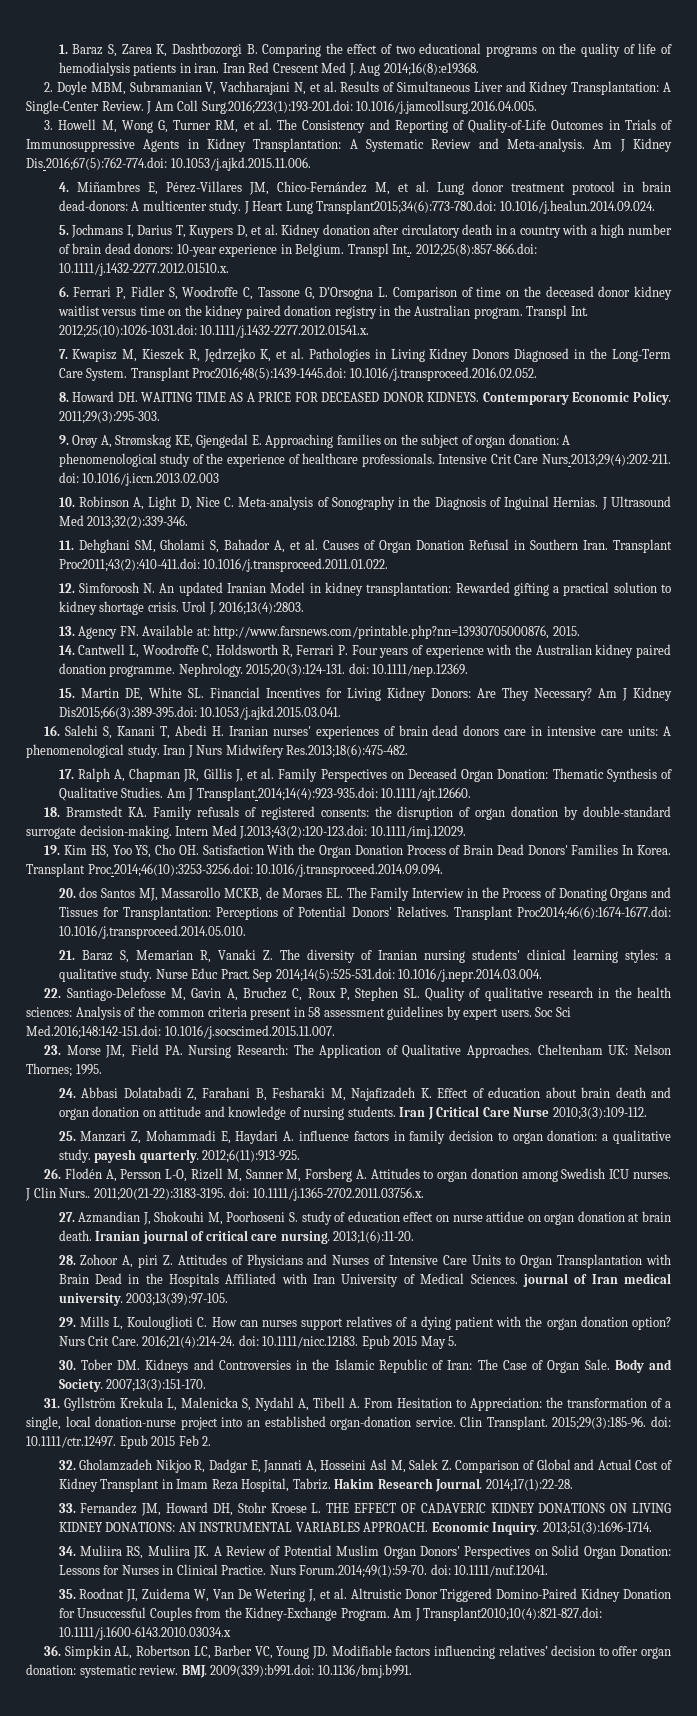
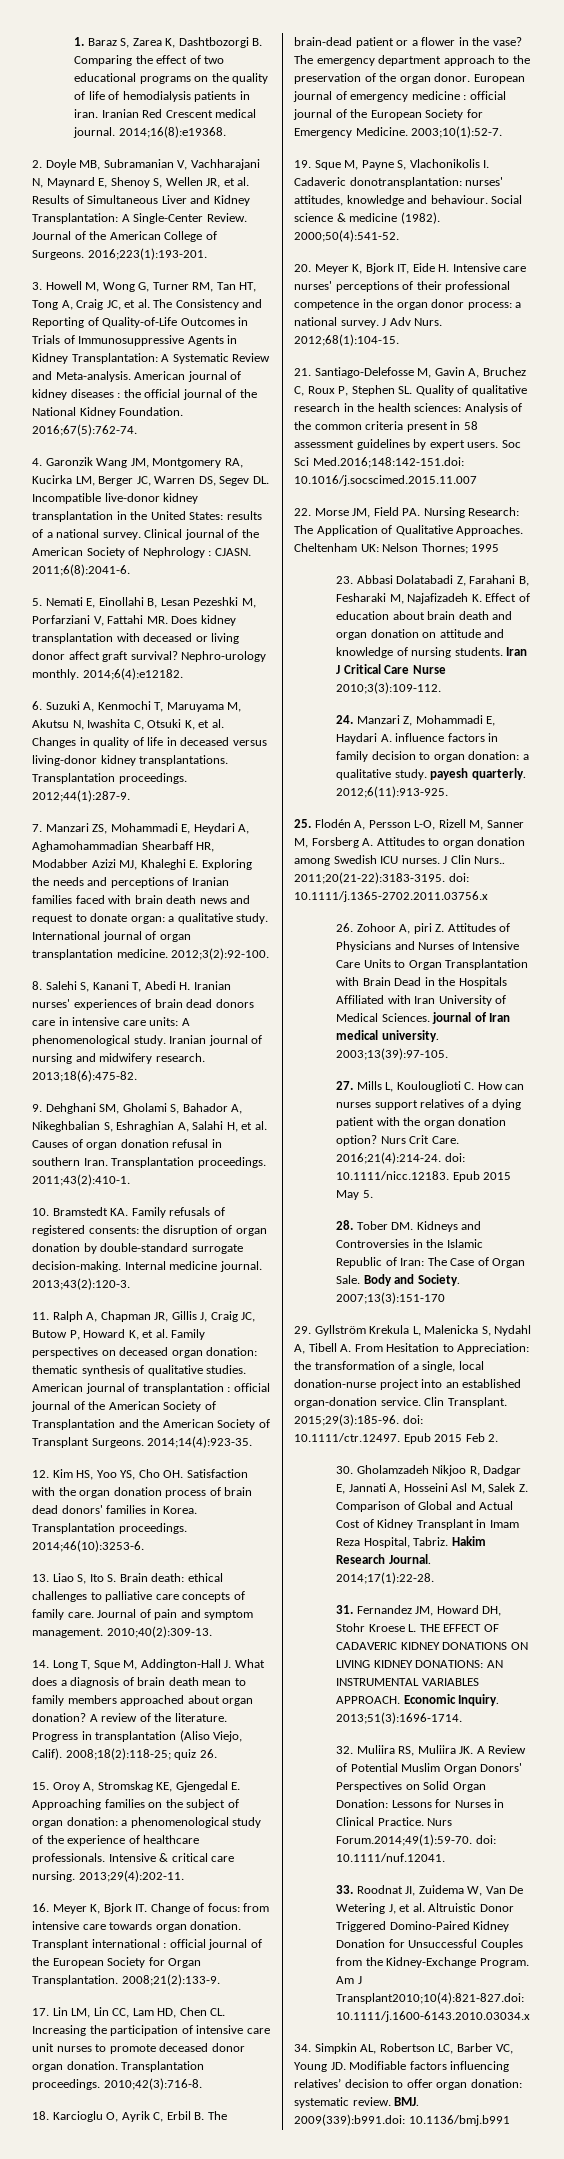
- Iran Red Crescent Med J. Aug 2014;16(8):e19368.
+ Iranian Red Crescent medical journal. 2014;16(8):e19368.
- 2. Doyle MBM, Subramanian V, Vachharajani N, et al. Results of Simultaneous Liver and Kidney Transplantation: A Single-Center Review.
+ 2. Doyle MB, Subramanian V, Vachharajani N, Maynard E, Shenoy S, Wellen JR, et al. Results of Simultaneous Liver and Kidney Transplantation: A Single-Center Review.
- J Am Coll Surg.2016;223(1):193-201.doi: 10.1016/j.jamcollsurg.2016.04.005.
+ Journal of the American College of Surgeons. 2016;223(1):193-201.
- 3. Howell M, Wong G, Turner RM, et al. The Consistency and Reporting of Quality-of-Life Outcomes in Trials of Immunosuppressive Agents in Kidney Transplantation: A Systematic Review and Meta-analysis.
+ 3. Howell M, Wong G, Turner RM, Tan HT, Tong A, Craig JC, et al. The Consistency and Reporting of Quality-of-Life Outcomes in Trials of Immunosuppressive Agents in Kidney Transplantation: A Systematic Review and Meta-analysis.
- Am J Kidney Dis.2016;67(5):762-774.doi: 10.1053/j.ajkd.2015.11.006.
- 4. Miñambres E, Pérez-Villares JM, Chico-Fernández M, et al. Lung donor treatment protocol in brain dead-donors: A multicenter study. J Heart Lung Transplant2015;34(6):773-780.doi: 10.1016/j.healun.2014.09.024.
- 5. Jochmans I, Darius T, Kuypers D, et al. Kidney donation after circulatory death in a country with a high number of brain dead donors: 10-year experience in Belgium. Transpl Int.. 2012;25(8):857-866.doi: 10.1111/j.1432-2277.2012.01510.x.
- 6. Ferrari P, Fidler S, Woodroffe C, Tassone G, D’Orsogna L. Comparison of time on the deceased donor kidney waitlist versus time on the kidney paired donation registry in the Australian program. Transpl Int. 2012;25(10):1026-1031.doi: 10.1111/j.1432-2277.2012.01541.x.
- 7. Kwapisz M, Kieszek R, Jędrzejko K, et al. Pathologies in Living Kidney Donors Diagnosed in the Long-Term Care System. Transplant Proc2016;48(5):1439-1445.doi: 10.1016/j.transproceed.2016.02.052.
- 8. Howard DH. WAITING TIME AS A PRICE FOR DECEASED DONOR KIDNEYS. Contemporary Economic Policy. 2011;29(3):295-303.
- 9. Orøy A, Strømskag KE, Gjengedal E. Approaching families on the subject of organ donation: A phenomenological study of the experience of healthcare professionals. Intensive Crit Care Nurs.2013;29(4):202-211. doi: 10.1016/j.iccn.2013.02.003
- 10. Robinson A, Light D, Nice C. Meta-analysis of Sonography in the Diagnosis of Inguinal Hernias. J Ultrasound Med 2013;32(2):339-346.
- 11. Dehghani SM, Gholami S, Bahador A, et al. Causes of Organ Donation Refusal in Southern Iran. Transplant Proc2011;43(2):410-411.doi: 10.1016/j.transproceed.2011.01.022.
- 12. Simforoosh N. An updated Iranian Model in kidney transplantation: Rewarded gifting a practical solution to kidney shortage crisis. Urol J. 2016;13(4):2803.
- 13. Agency FN. Available at: http://www.farsnews.com/printable.php?nn=13930705000876, 2015.
- 14. Cantwell L, Woodroffe C, Holdsworth R, Ferrari P. Four years of experience with the Australian kidney paired donation programme. Nephrology. 2015;20(3):124-131. doi: 10.1111/nep.12369.
- 15. Martin DE, White SL. Financial Incentives for Living Kidney Donors: Are They Necessary? Am J Kidney Dis2015;66(3):389-395.doi: 10.1053/j.ajkd.2015.03.041.
- 16. Salehi S, Kanani T, Abedi H. Iranian nurses' experiences of brain dead donors care in intensive care units: A phenomenological study.
+ American journal of kidney diseases : the official journal of the National Kidney Foundation. 2016;67(5):762-74.
+ 4. Garonzik Wang JM, Montgomery RA, Kucirka LM, Berger JC, Warren DS, Segev DL. Incompatible live-donor kidney transplantation in the United States: results of a national survey. Clinical journal of the American Society of Nephrology : CJASN. 2011;6(8):2041-6.
+ 5. Nemati E, Einollahi B, Lesan Pezeshki M, Porfarziani V, Fattahi MR. Does kidney transplantation with deceased or living donor affect graft survival? Nephro-urology monthly. 2014;6(4):e12182.
+ 6. Suzuki A, Kenmochi T, Maruyama M, Akutsu N, Iwashita C, Otsuki K, et al. Changes in quality of life in deceased versus living-donor kidney transplantations. Transplantation proceedings. 2012;44(1):287-9.
+ 7. Manzari ZS, Mohammadi E, Heydari A, Aghamohammadian Shearbaff HR, Modabber Azizi MJ, Khaleghi E. Exploring the needs and perceptions of Iranian families faced with brain death news and request to donate organ: a qualitative study. International journal of organ transplantation medicine. 2012;3(2):92-100.
+ 8. Salehi S, Kanani T, Abedi H. Iranian nurses' experiences of brain dead donors care in intensive care units: A phenomenological study.
- Iran J Nurs Midwifery Res.2013;18(6):475-482.
- 17. Ralph A, Chapman JR, Gillis J, et al. Family Perspectives on Deceased Organ Donation: Thematic Synthesis of Qualitative Studies. Am J Transplant.2014;14(4):923-935.doi: 10.1111/ajt.12660.
- 18. Bramstedt KA. Family refusals of registered consents: the disruption of organ donation by double-standard surrogate decision-making.
+ Iranian journal of nursing and midwifery research. 2013;18(6):475-82.
+ 9. Dehghani SM, Gholami S, Bahador A, Nikeghbalian S, Eshraghian A, Salahi H, et al. Causes of organ donation refusal in southern Iran. Transplantation proceedings. 2011;43(2):410-1.
+ 10. Bramstedt KA. Family refusals of registered consents: the disruption of organ donation by double-standard surrogate decision-making.
- Intern Med J.2013;43(2):120-123.doi: 10.1111/imj.12029.
- 19. Kim HS, Yoo YS, Cho OH. Satisfaction With the Organ Donation Process of Brain Dead Donors' Families In Korea. Transplant Proc.2014;46(10):3253-3256.doi: 10.1016/j.transproceed.2014.09.094.
- 20. dos Santos MJ, Massarollo MCKB, de Moraes EL. The Family Interview in the Process of Donating Organs and Tissues for Transplantation: Perceptions of Potential Donors' Relatives. Transplant Proc2014;46(6):1674-1677.doi: 10.1016/j.transproceed.2014.05.010.
- 21. Baraz S, Memarian R, Vanaki Z. The diversity of Iranian nursing students' clinical learning styles: a qualitative study. Nurse Educ Pract. Sep 2014;14(5):525-531.doi: 10.1016/j.nepr.2014.03.004.
- 22. Santiago-Delefosse M, Gavin A, Bruchez C, Roux P, Stephen SL. Quality of qualitative research in the health sciences: Analysis of the common criteria present in 58 assessment guidelines by expert users.
+ Internal medicine journal. 2013;43(2):120-3.
+ 11. Ralph A, Chapman JR, Gillis J, Craig JC, Butow P, Howard K, et al. Family perspectives on deceased organ donation: thematic synthesis of qualitative studies. American journal of transplantation : official journal of the American Society of Transplantation and the American Society of Transplant Surgeons. 2014;14(4):923-35.
+ 12. Kim HS, Yoo YS, Cho OH. Satisfaction with the organ donation process of brain dead donors' families in Korea. Transplantation proceedings. 2014;46(10):3253-6.
+ 13. Liao S, Ito S. Brain death: ethical challenges to palliative care concepts of family care. Journal of pain and symptom management. 2010;40(2):309-13.
+ 14. Long T, Sque M, Addington-Hall J. What does a diagnosis of brain death mean to family members approached about organ donation? A review of the literature. Progress in transplantation (Aliso Viejo, Calif). 2008;18(2):118-25; quiz 26.
+ 15. Oroy A, Stromskag KE, Gjengedal E. Approaching families on the subject of organ donation: a phenomenological study of the experience of healthcare professionals. Intensive & critical care nursing. 2013;29(4):202-11.
+ 16. Meyer K, Bjork IT. Change of focus: from intensive care towards organ donation. Transplant international : official journal of the European Society for Organ Transplantation. 2008;21(2):133-9.
+ 17. Lin LM, Lin CC, Lam HD, Chen CL. Increasing the participation of intensive care unit nurses to promote deceased donor organ donation. Transplantation proceedings. 2010;42(3):716-8.
+ 18. Karcioglu O, Ayrik C, Erbil B. The brain-dead patient or a flower in the vase? The emergency department approach to the preservation of the organ donor. European journal of emergency medicine : official journal of the European Society for Emergency Medicine. 2003;10(1):52-7.
+ 19. Sque M, Payne S, Vlachonikolis I. Cadaveric donotransplantation: nurses' attitudes, knowledge and behaviour. Social science & medicine (1982). 2000;50(4):541-52.
+ 20. Meyer K, Bjork IT, Eide H. Intensive care nurses' perceptions of their professional competence in the organ donor process: a national survey. J Adv Nurs. 2012;68(1):104-15.
+ 21. Santiago-Delefosse M, Gavin A, Bruchez C, Roux P, Stephen SL. Quality of qualitative research in the health sciences: Analysis of the common criteria present in 58 assessment guidelines by expert users.
- Soc Sci Med.2016;148:142-151.doi: 10.1016/j.socscimed.2015.11.007.
- 23. Morse JM, Field PA. Nursing Research: The Application of Qualitative Approaches.
+ Soc Sci Med.2016;148:142-151.doi: 10.1016/j.socscimed.2015.11.007
+ 22. Morse JM, Field PA. Nursing Research: The Application of Qualitative Approaches.
- Cheltenham UK: Nelson Thornes; 1995.
- 24. Abbasi Dolatabadi Z, Farahani B, Fesharaki M, Najafizadeh K. Effect of education about brain death and organ donation on attitude and knowledge of nursing students.
+ Cheltenham UK: Nelson Thornes; 1995
+ 23. Abbasi Dolatabadi Z, Farahani B, Fesharaki M, Najafizadeh K. Effect of education about brain death and organ donation on attitude and knowledge of nursing students.
- 25. Manzari Z, Mohammadi E, Haydari A. influence factors in family decision to organ donation: a qualitative study. payesh quarterly.
+ 24. Manzari Z, Mohammadi E, Haydari A. influence factors in family decision to organ donation: a qualitative study. payesh quarterly.
- 26. Flodén A, Persson L-O, Rizell M, Sanner M, Forsberg A. Attitudes to organ donation among Swedish ICU nurses.
+ 25. Flodén A, Persson L-O, Rizell M, Sanner M, Forsberg A. Attitudes to organ donation among Swedish ICU nurses.
- 2011;20(21-22):3183-3195. doi: 10.1111/j.1365-2702.2011.03756.x.
- 27. Azmandian J, Shokouhi M, Poorhoseni S. study of education effect on nurse attidue on organ donation at brain death. Iranian journal of critical care nursing. 2013;1(6):11-20.
- 28. Zohoor A, piri Z. Attitudes of Physicians and Nurses of Intensive Care Units to Organ Transplantation with Brain Dead in the Hospitals Affiliated with Iran University of Medical Sciences. journal of Iran medical university.
+ 2011;20(21-22):3183-3195. doi: 10.1111/j.1365-2702.2011.03756.x
+ 26. Zohoor A, piri Z. Attitudes of Physicians and Nurses of Intensive Care Units to Organ Transplantation with Brain Dead in the Hospitals Affiliated with Iran University of Medical Sciences. journal of Iran medical university.
- 29. Mills L, Koulouglioti C. How can nurses support relatives of a dying patient with the organ donation option?
+ 27. Mills L, Koulouglioti C. How can nurses support relatives of a dying patient with the organ donation option?
- 30. Tober DM. Kidneys and Controversies in the Islamic Republic of Iran: The Case of Organ Sale.
+ 28. Tober DM. Kidneys and Controversies in the Islamic Republic of Iran: The Case of Organ Sale.
- 2007;13(3):151-170.
- 31. Gyllström Krekula L, Malenicka S, Nydahl A, Tibell A. From Hesitation to Appreciation: the transformation of a single, local donation-nurse project into an established organ-donation service.
+ 2007;13(3):151-170
+ 29. Gyllström Krekula L, Malenicka S, Nydahl A, Tibell A. From Hesitation to Appreciation: the transformation of a single, local donation-nurse project into an established organ-donation service.
- 32. Gholamzadeh Nikjoo R, Dadgar E, Jannati A, Hosseini Asl M, Salek Z. Comparison of Global and Actual Cost of Kidney Transplant in Imam Reza Hospital, Tabriz.
+ 30. Gholamzadeh Nikjoo R, Dadgar E, Jannati A, Hosseini Asl M, Salek Z. Comparison of Global and Actual Cost of Kidney Transplant in Imam Reza Hospital, Tabriz.
- 33. Fernandez JM, Howard DH, Stohr Kroese L. THE EFFECT OF CADAVERIC KIDNEY DONATIONS ON LIVING KIDNEY DONATIONS: AN INSTRUMENTAL VARIABLES APPROACH.
+ 31. Fernandez JM, Howard DH, Stohr Kroese L. THE EFFECT OF CADAVERIC KIDNEY DONATIONS ON LIVING KIDNEY DONATIONS: AN INSTRUMENTAL VARIABLES APPROACH.
- 34. Muliira RS, Muliira JK. A Review of Potential Muslim Organ Donors' Perspectives on Solid Organ Donation: Lessons for Nurses in Clinical Practice.
+ 32. Muliira RS, Muliira JK. A Review of Potential Muslim Organ Donors' Perspectives on Solid Organ Donation: Lessons for Nurses in Clinical Practice.
- 35. Roodnat JI, Zuidema W, Van De Wetering J, et al. Altruistic Donor Triggered Domino-Paired Kidney Donation for Unsuccessful Couples from the Kidney-Exchange Program.
+ 33. Roodnat JI, Zuidema W, Van De Wetering J, et al. Altruistic Donor Triggered Domino-Paired Kidney Donation for Unsuccessful Couples from the Kidney-Exchange Program.
- 36. Simpkin AL, Robertson LC, Barber VC, Young JD. Modifiable factors influencing relatives’ decision to offer organ donation: systematic review.
+ 34. Simpkin AL, Robertson LC, Barber VC, Young JD. Modifiable factors influencing relatives’ decision to offer organ donation: systematic review.
- BMJ. 2009(339):b991.doi: 10.1136/bmj.b991.
+ BMJ. 2009(339):b991.doi: 10.1136/bmj.b991

